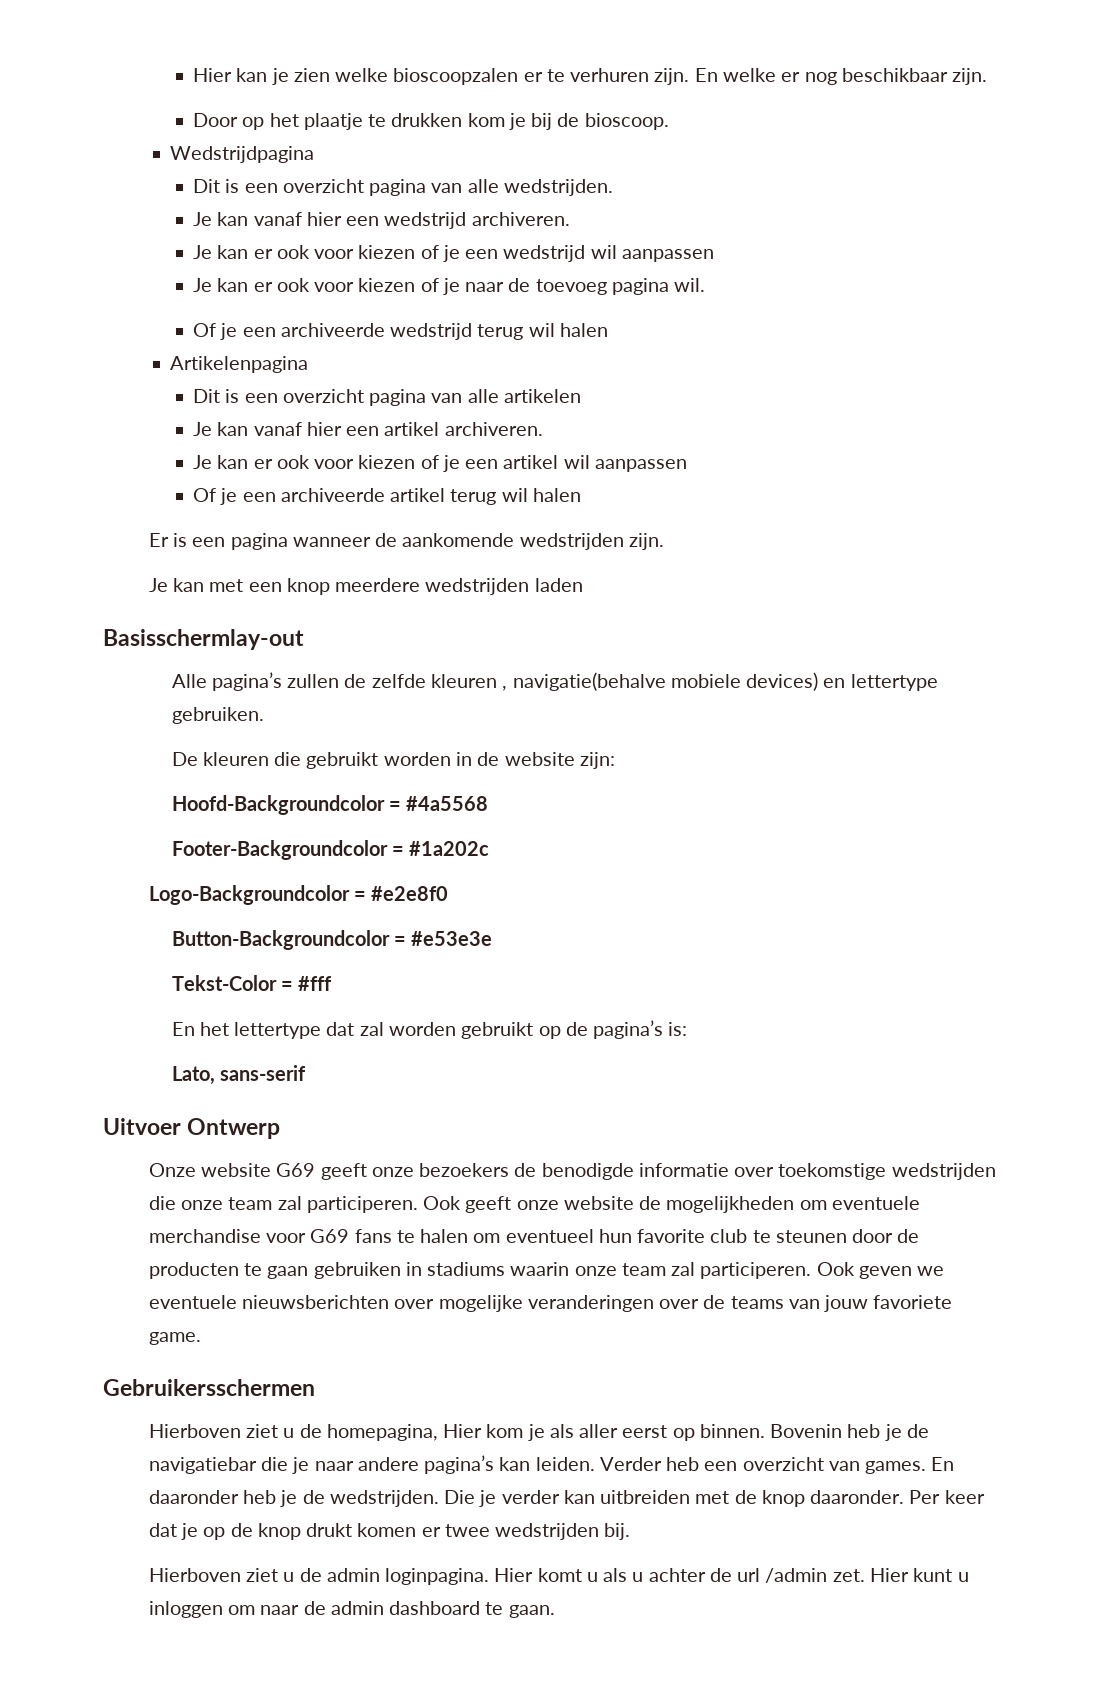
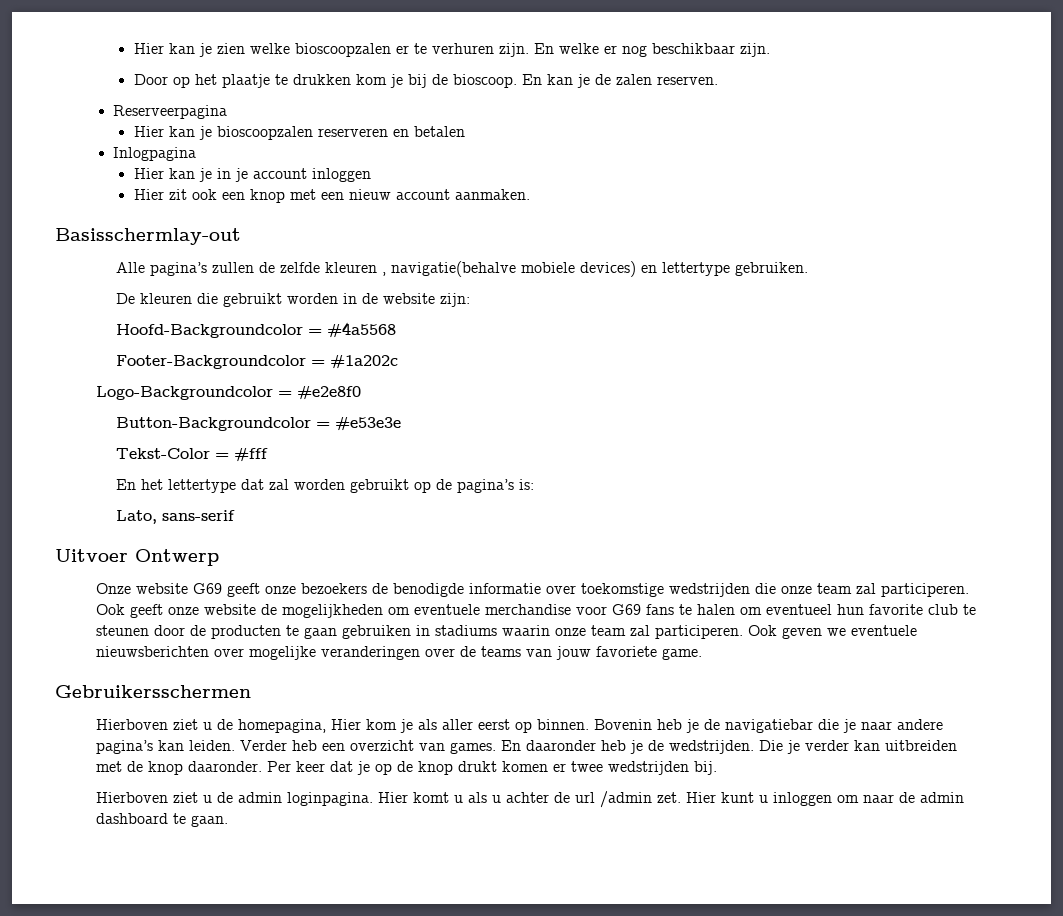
- Door op het plaatje te drukken kom je bij de bioscoop.
- Wedstrijdpagina
- Dit is een overzicht pagina van alle wedstrijden.
- Je kan vanaf hier een wedstrijd archiveren.
- Je kan er ook voor kiezen of je een wedstrijd wil aanpassen
- Je kan er ook voor kiezen of je naar de toevoeg pagina wil.
- Of je een archiveerde wedstrijd terug wil halen
- Artikelenpagina
- Dit is een overzicht pagina van alle artikelen
- Je kan vanaf hier een artikel archiveren.
- Je kan er ook voor kiezen of je een artikel wil aanpassen
- Of je een archiveerde artikel terug wil halen
- Er is een pagina wanneer de aankomende wedstrijden zijn.
- Je kan met een knop meerdere wedstrijden laden
+ Door op het plaatje te drukken kom je bij de bioscoop. En kan je de zalen reserven.
+ Reserveerpagina
+ Hier kan je bioscoopzalen reserveren en betalen
+ Inlogpagina
+ Hier kan je in je account inloggen
+ Hier zit ook een knop met een nieuw account aanmaken.

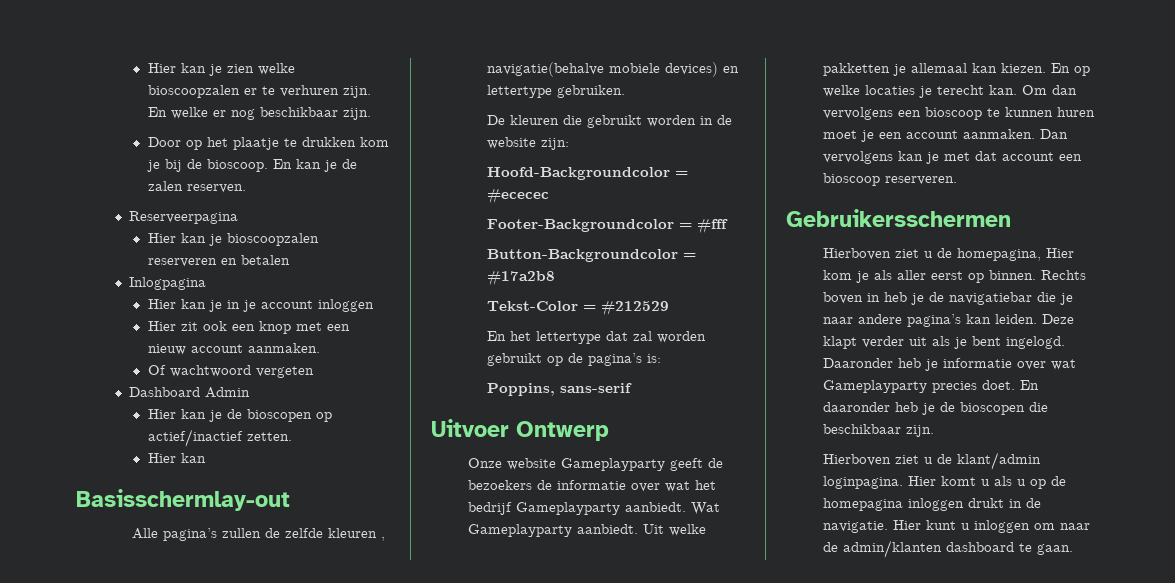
+ Of wachtwoord vergeten
+ Dashboard Admin
+ Hier kan je de bioscopen op actief/inactief zetten.
+ Hier kan
- Hoofd-Backgroundcolor = #4a5568
+ Hoofd-Backgroundcolor = #ececec
- Footer-Backgroundcolor = #1a202c
- Logo-Backgroundcolor = #e2e8f0
+ Footer-Backgroundcolor = #fff
- Button-Backgroundcolor = #e53e3e
+ Button-Backgroundcolor = #17a2b8
- Tekst-Color = #fff
+ Tekst-Color = #212529
- Lato, sans-serif
+ Poppins, sans-serif
- Onze website G69 geeft onze bezoekers de benodigde informatie over toekomstige wedstrijden die onze team zal participeren. Ook geeft onze website de mogelijkheden om eventuele merchandise voor G69 fans te halen om eventueel hun favorite club te steunen door de producten te gaan gebruiken in stadiums waarin onze team zal participeren. Ook geven we eventuele nieuwsberichten over mogelijke veranderingen over de teams van jouw favoriete game.
+ Onze website Gameplayparty geeft de bezoekers de informatie over wat het bedrijf Gameplayparty aanbiedt. Wat Gameplayparty aanbiedt. Uit welke pakketten je allemaal kan kiezen. En op welke locaties je terecht kan. Om dan vervolgens een bioscoop te kunnen huren moet je een account aanmaken. Dan vervolgens kan je met dat account een bioscoop reserveren.
- Bovenin heb je de navigatiebar die je naar andere pagina’s kan leiden.
+ Rechts boven in heb je de navigatiebar die je naar andere pagina’s kan leiden.
- Verder heb een overzicht van games.
+ Deze klapt verder uit als je bent ingelogd. Daaronder heb je informatie over wat Gameplayparty precies doet.
- En daaronder heb je de wedstrijden. Die je verder kan uitbreiden met de knop daaronder. Per keer dat je op de knop drukt komen er twee wedstrijden bij.
- Hierboven ziet u de admin loginpagina.
+ En daaronder heb je de bioscopen die beschikbaar zijn.
+ Hierboven ziet u de klant/admin loginpagina.
- Hier komt u als u achter de url /admin zet.
+ Hier komt u als u op de homepagina inloggen drukt in de navigatie.
- Hier kunt u inloggen om naar de admin dashboard te gaan.
+ Hier kunt u inloggen om naar de admin/klanten dashboard te gaan.

